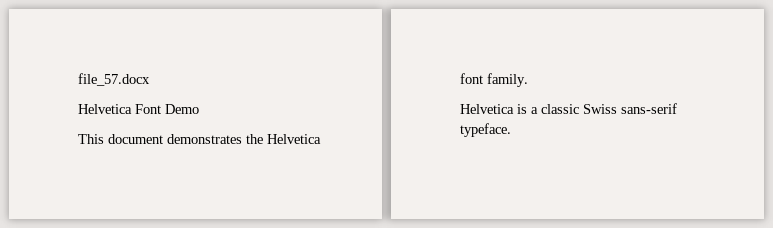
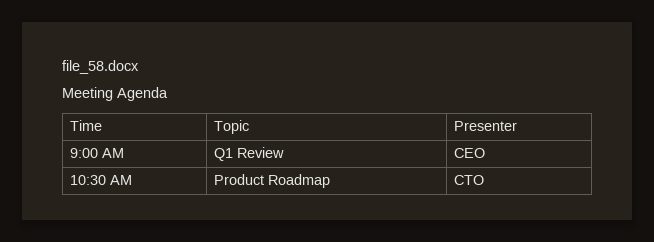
- file_57.docx
- Helvetica Font Demo
- This document demonstrates the Helvetica font family.
- Helvetica is a classic Swiss sans-serif typeface.
+ file_58.docx
+ Meeting Agenda
+ Time | Topic | Presenter
+ 9:00 AM | Q1 Review | CEO
+ 10:30 AM | Product Roadmap | CTO

